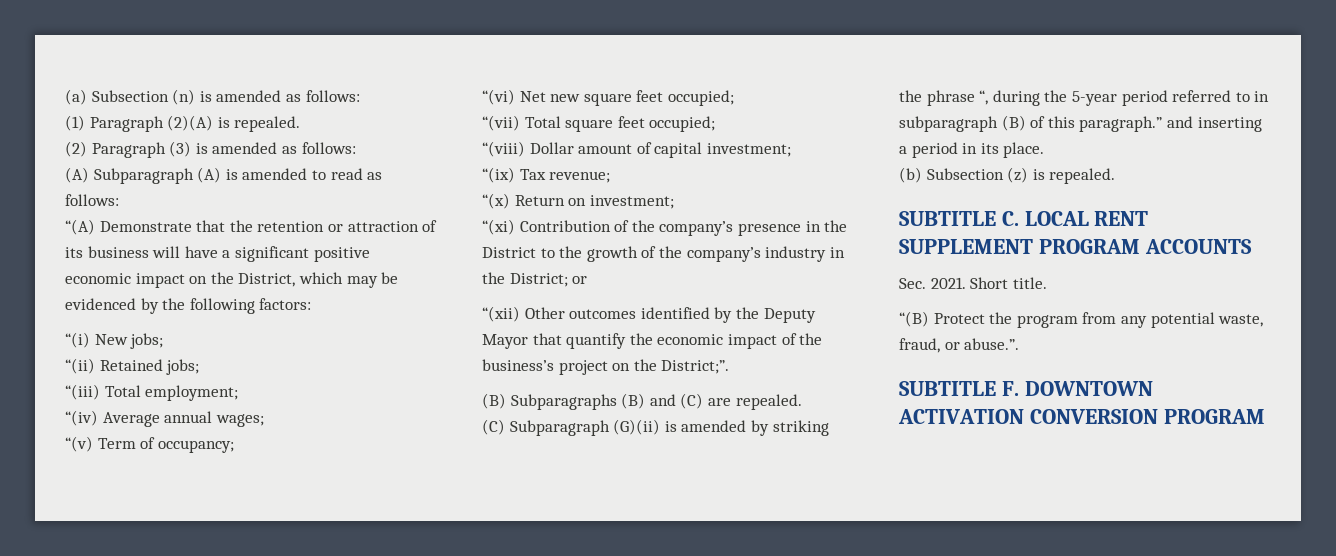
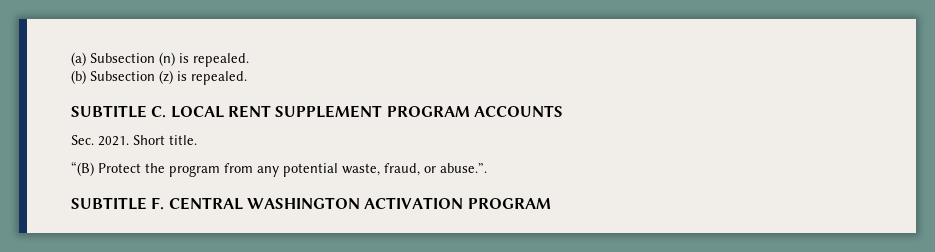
- (a) Subsection (n) is amended as follows:
- (1) Paragraph (2)(A) is repealed.
- (2) Paragraph (3) is amended as follows:
- (A) Subparagraph (A) is amended to read as follows:
- “(A) Demonstrate that the retention or attraction of its business will have a significant positive economic impact on the District, which may be evidenced by the following factors:
- “(i) New jobs;
- “(ii) Retained jobs;
- “(iii) Total employment;
- “(iv) Average annual wages;
- “(v) Term of occupancy;
- “(vi) Net new square feet occupied;
- “(vii) Total square feet occupied;
- “(viii) Dollar amount of capital investment;
- “(ix) Tax revenue;
- “(x) Return on investment;
- “(xi) Contribution of the company’s presence in the District to the growth of the company’s industry in the District; or
- “(xii) Other outcomes identified by the Deputy Mayor that quantify the economic impact of the business’s project on the District;”.
- (B) Subparagraphs (B) and (C) are repealed.
- (C) Subparagraph (G)(ii) is amended by striking the phrase “, during the 5-year period referred to in subparagraph (B) of this paragraph.” and inserting a period in its place.
+ (a) Subsection (n) is repealed.
- SUBTITLE F. DOWNTOWN ACTIVATION CONVERSION PROGRAM
+ SUBTITLE F. CENTRAL WASHINGTON ACTIVATION PROGRAM

